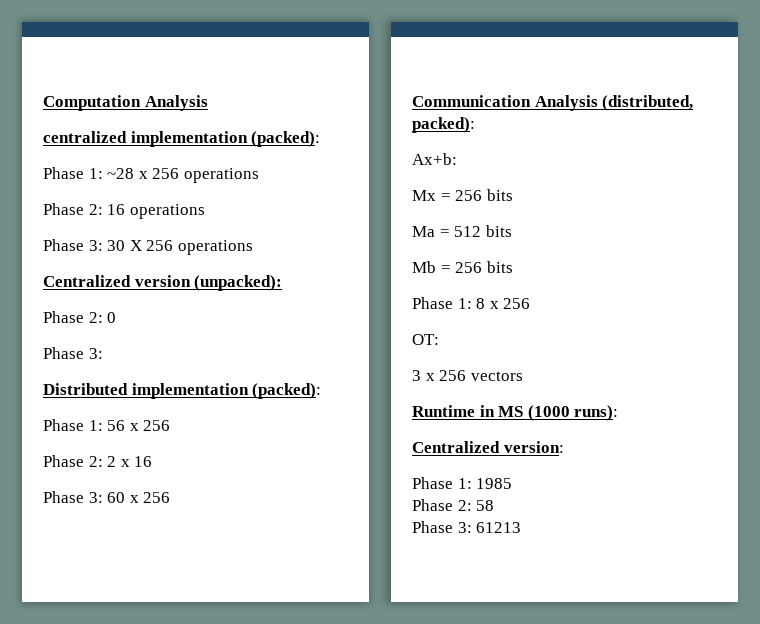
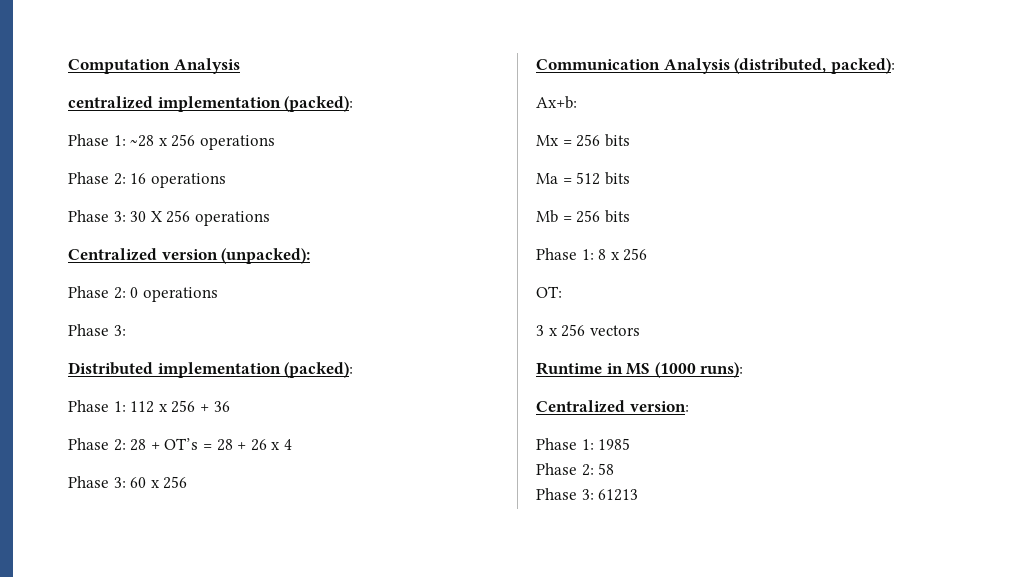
- Phase 2: 0
+ Phase 2: 0 operations
- Phase 1: 56 x 256
- Phase 2: 2 x 16
+ Phase 1: 112 x 256 + 36
+ Phase 2: 28 + OT’s = 28 + 26 x 4

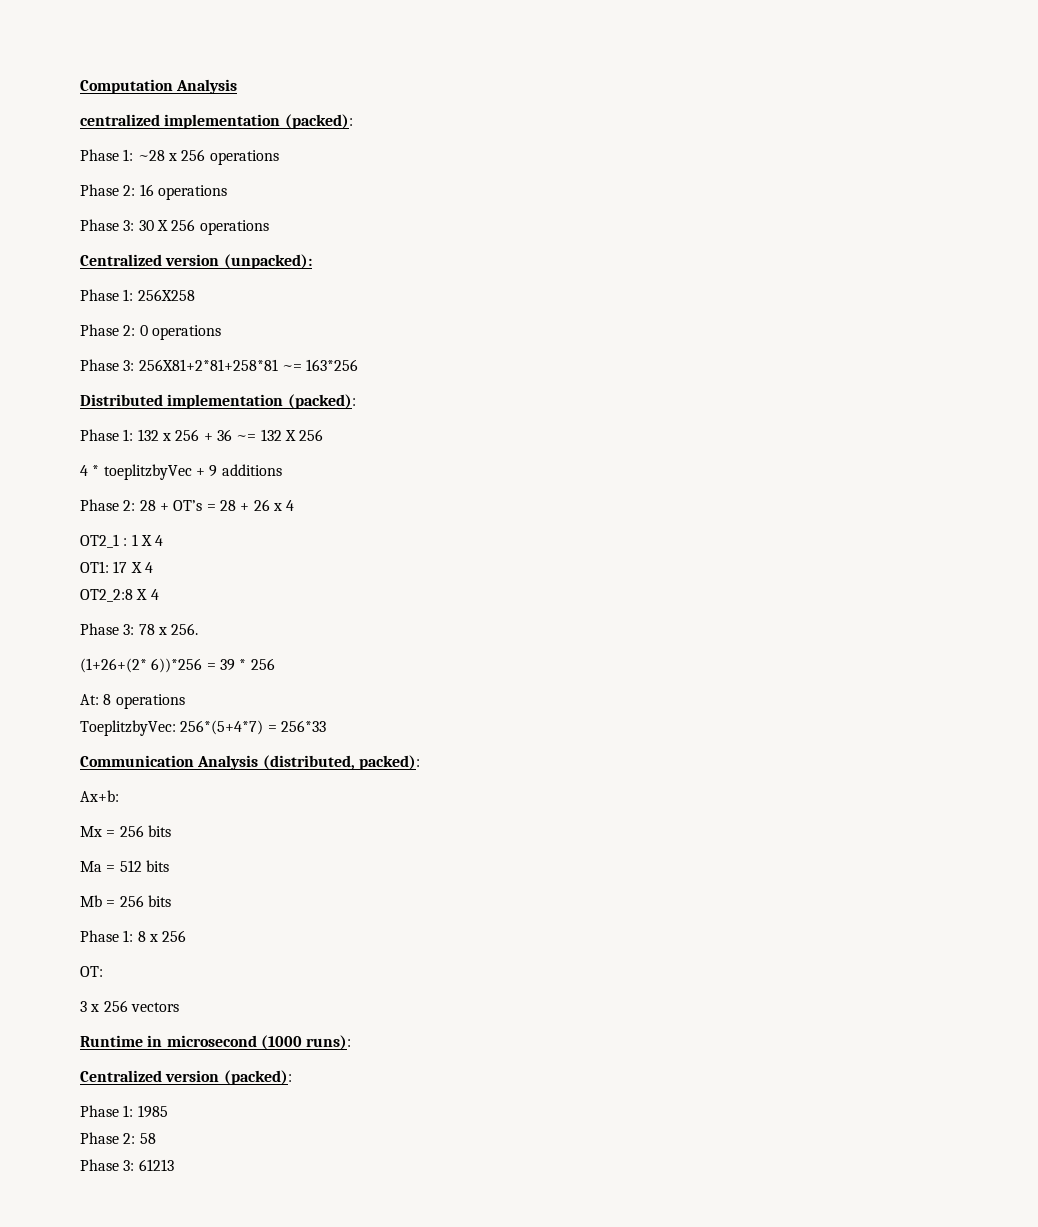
+ Phase 1: 256X258
  Phase 2: 0 operations
- Phase 3:
+ Phase 3: 256X81+2*81+258*81 ~= 163*256
- Phase 1: 112 x 256 + 36
+ Phase 1: 132 x 256 + 36 ~= 132 X 256
+ 4 * toeplitzbyVec + 9 additions
- Phase 3: 60 x 256
+ OT2_1 : 1 X 4
+ OT1: 17 X 4
+ OT2_2:8 X 4
+ Phase 3: 78 x 256.
+ (1+26+(2* 6))*256 = 39 * 256
+ At: 8 operations
+ ToeplitzbyVec: 256*(5+4*7) = 256*33
- Runtime in MS (1000 runs):
+ Runtime in microsecond (1000 runs):
- Centralized version:
+ Centralized version (packed):

